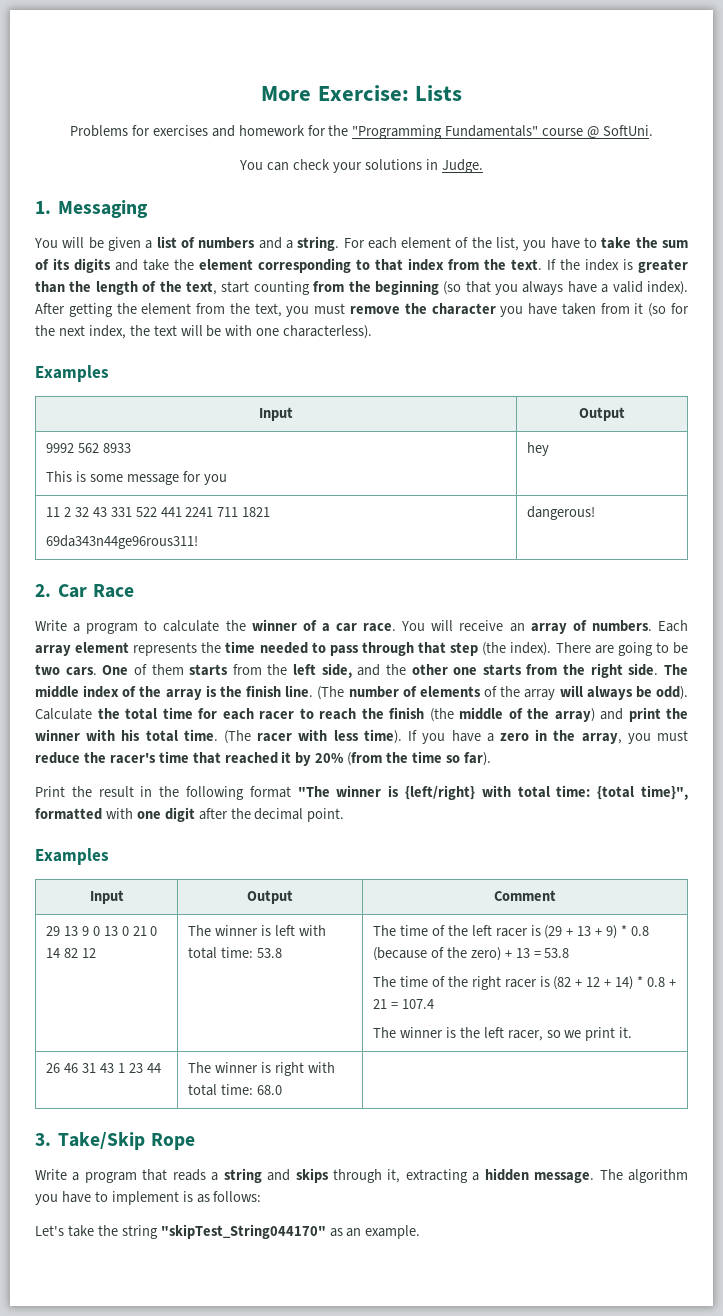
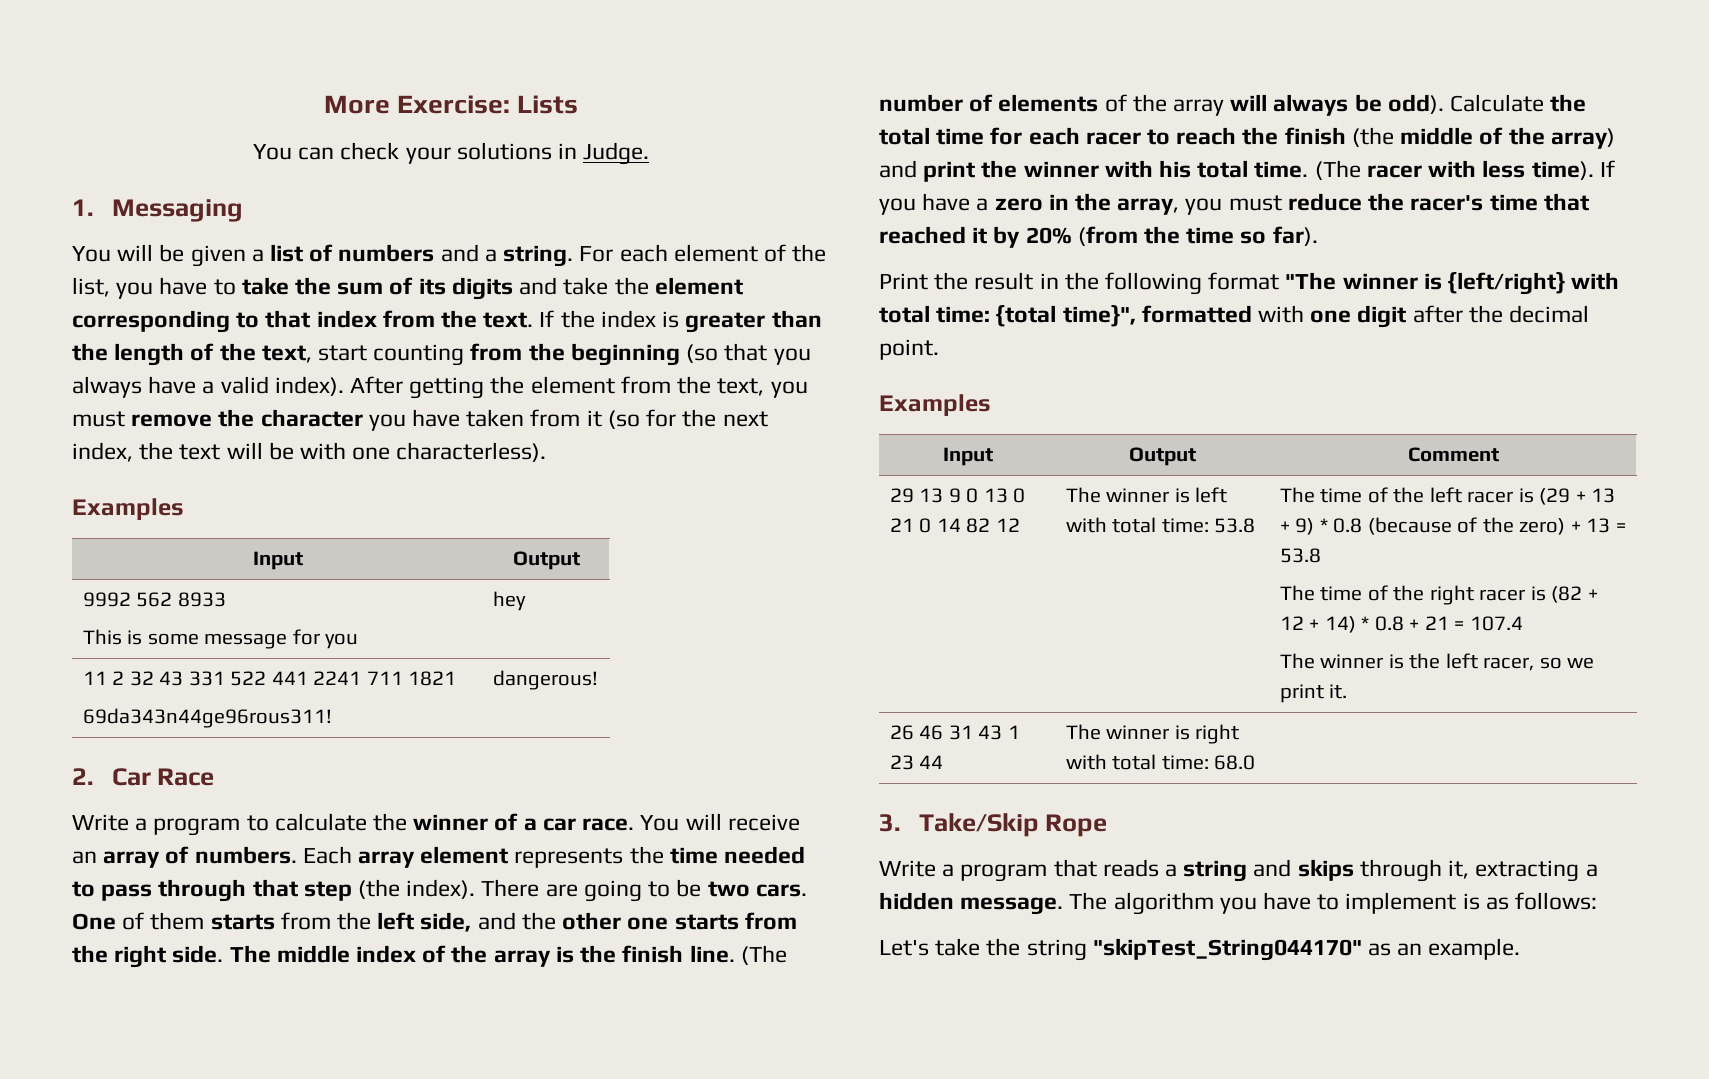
- Problems for exercises and homework for the "Programming Fundamentals" course @ SoftUni.

